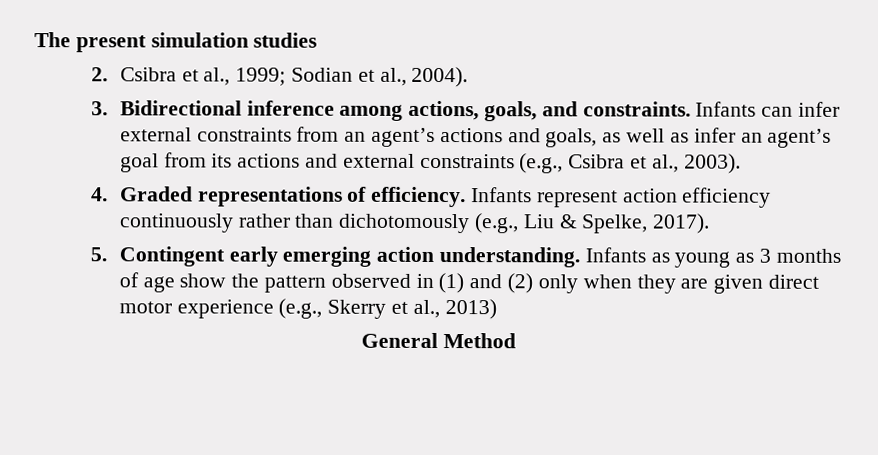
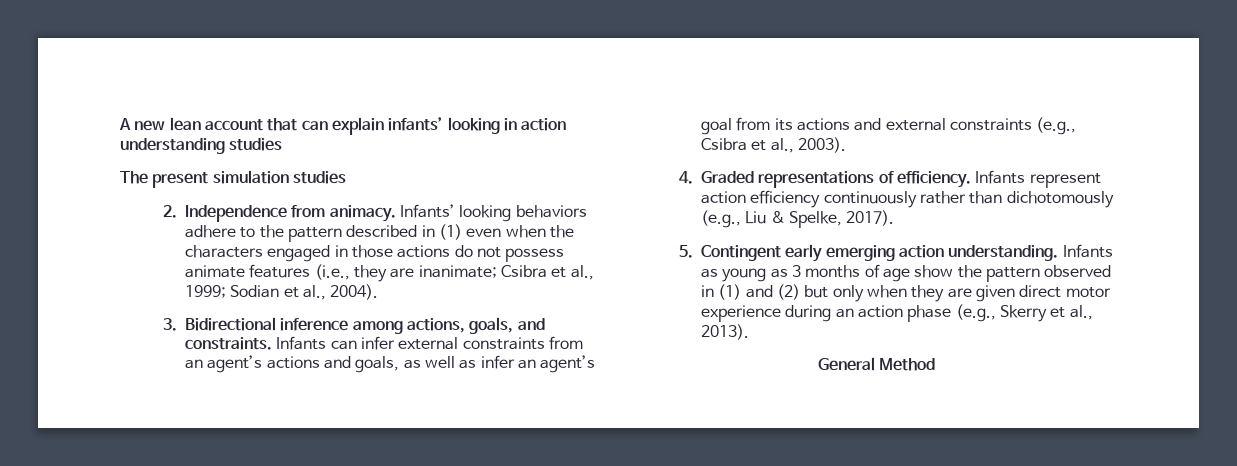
+ A new lean account that can explain infants’ looking in action understanding studies
- 2. Csibra et al., 1999; Sodian et al., 2004).
+ 2. Independence from animacy. Infants’ looking behaviors adhere to the pattern described in (1) even when the characters engaged in those actions do not possess animate features (i.e., they are inanimate; Csibra et al., 1999; Sodian et al., 2004).
- Infants as young as 3 months of age show the pattern observed in (1) and (2) only when they are given direct motor experience (e.g., Skerry et al., 2013)
+ Infants as young as 3 months of age show the pattern observed in (1) and (2) but only when they are given direct motor experience during an action phase (e.g., Skerry et al., 2013).

